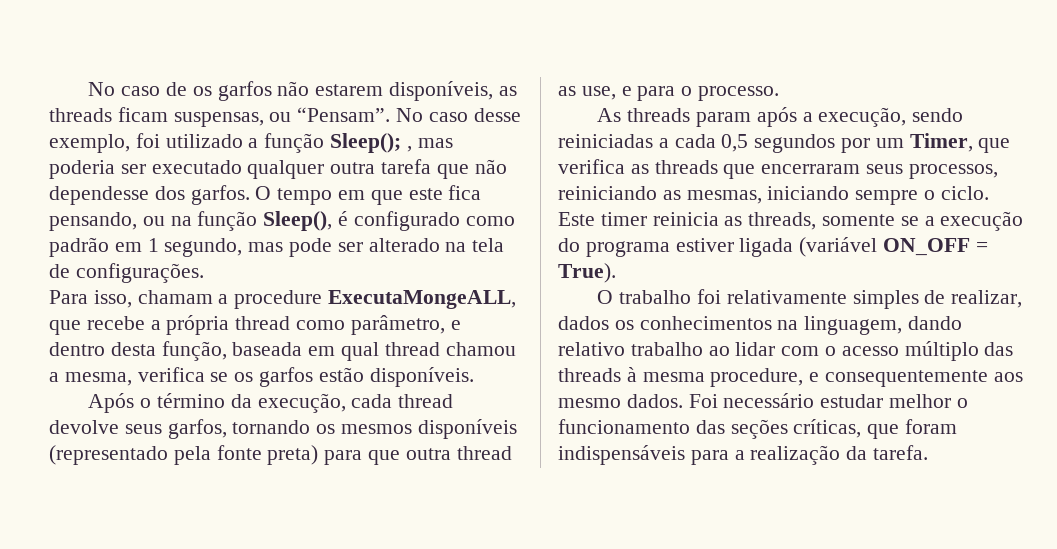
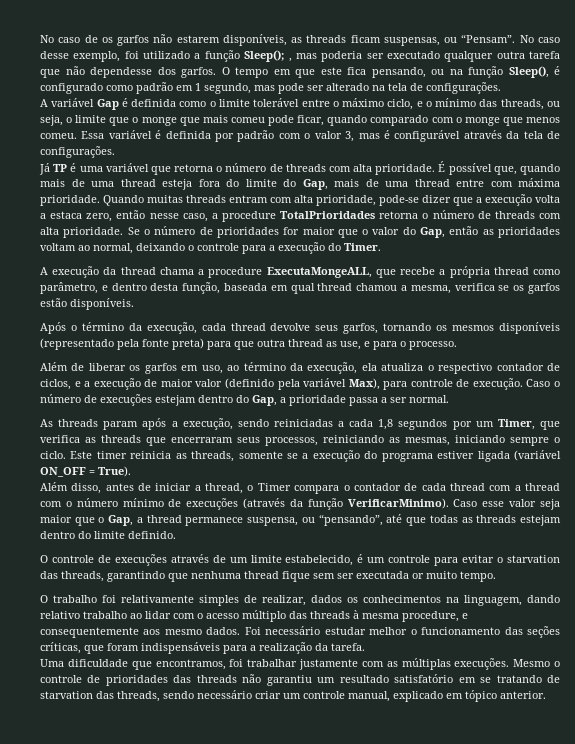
- Para isso, chamam a procedure ExecutaMongeALL, que recebe a própria thread como parâmetro, e dentro desta função, baseada em qual thread chamou a mesma, verifica se os garfos estão disponíveis.
+ A variável Gap é definida como o limite tolerável entre o máximo ciclo, e o mínimo das threads, ou seja, o limite que o monge que mais comeu pode ficar, quando comparado com o monge que menos comeu. Essa variável é definida por padrão com o valor 3, mas é configurável através da tela de configurações.
+ Já TP é uma variável que retorna o número de threads com alta prioridade. É possível que, quando mais de uma thread esteja fora do limite do Gap, mais de uma thread entre com máxima prioridade. Quando muitas threads entram com alta prioridade, pode-se dizer que a execução volta a estaca zero, então nesse caso, a procedure TotalPrioridades retorna o número de threads com alta prioridade. Se o número de prioridades for maior que o valor do Gap, então as prioridades voltam ao normal, deixando o controle para a execução do Timer.
+ A execução da thread chama a procedure ExecutaMongeALL, que recebe a própria thread como parâmetro, e dentro desta função, baseada em qual thread chamou a mesma, verifica se os garfos estão disponíveis.
+ Além de liberar os garfos em uso, ao término da execução, ela atualiza o respectivo contador de ciclos, e a execução de maior valor (definido pela variável Max), para controle de execução. Caso o número de execuções estejam dentro do Gap, a prioridade passa a ser normal.
- As threads param após a execução, sendo reiniciadas a cada 0,5 segundos por um Timer, que verifica as threads que encerraram seus processos, reiniciando as mesmas, iniciando sempre o ciclo.
+ As threads param após a execução, sendo reiniciadas a cada 1,8 segundos por um Timer, que verifica as threads que encerraram seus processos, reiniciando as mesmas, iniciando sempre o ciclo.
+ Além disso, antes de iniciar a thread, o Timer compara o contador de cada thread com a thread com o número mínimo de execuções (através da função VerificarMinimo). Caso esse valor seja maior que o Gap, a thread permanece suspensa, ou “pensando”, até que todas as threads estejam dentro do limite definido.
+ O controle de execuções através de um limite estabelecido, é um controle para evitar o starvation das threads, garantindo que nenhuma thread fique sem ser executada or muito tempo.
+ Uma dificuldade que encontramos, foi trabalhar justamente com as múltiplas execuções. Mesmo o controle de prioridades das threads não garantiu um resultado satisfatório em se tratando de starvation das threads, sendo necessário criar um controle manual, explicado em tópico anterior.

